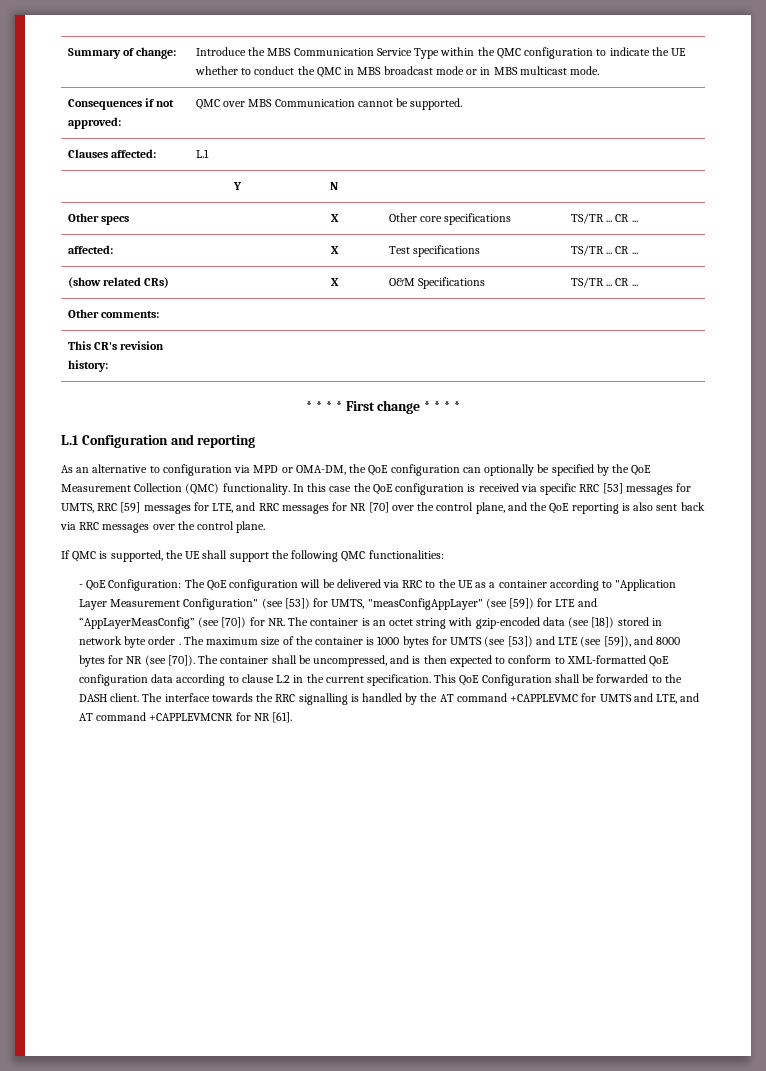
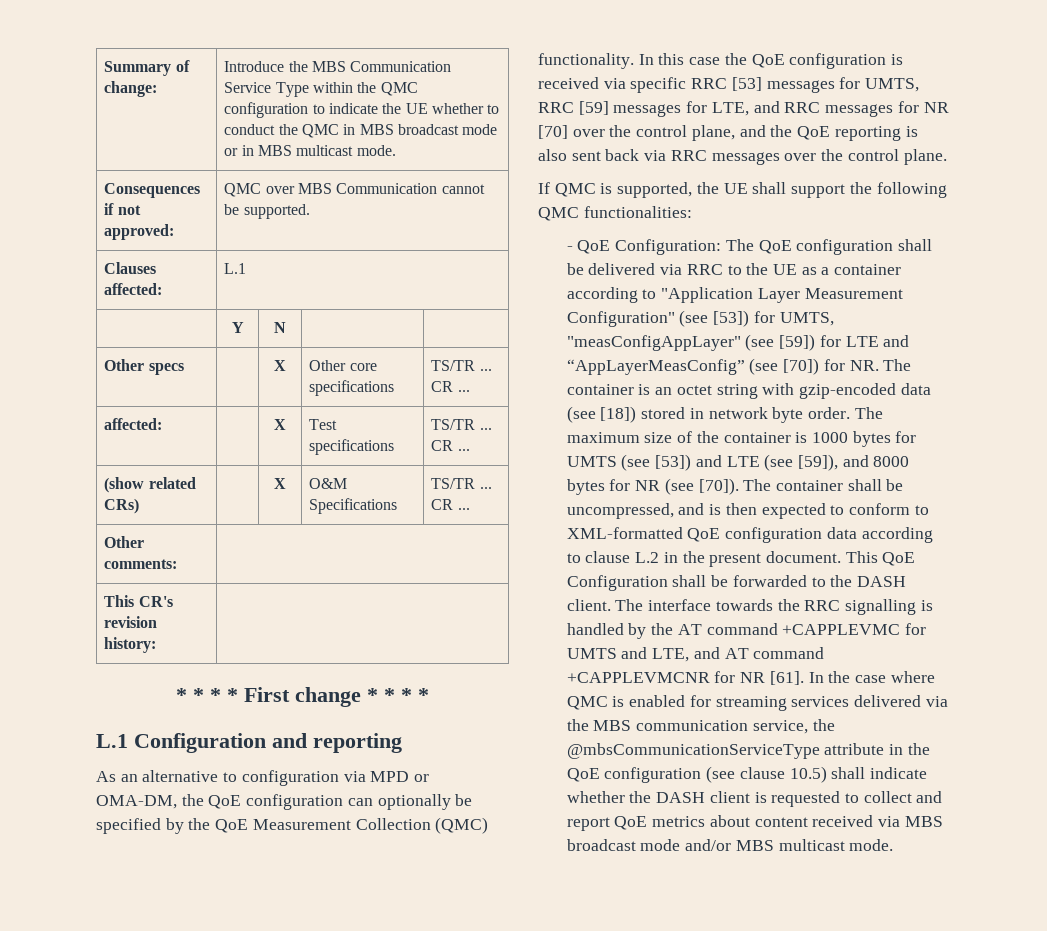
- - QoE Configuration: The QoE configuration will be delivered via RRC to the UE as a container according to "Application Layer Measurement Configuration" (see [53]) for UMTS, "measConfigAppLayer" (see [59]) for LTE and “AppLayerMeasConfig” (see [70]) for NR. The container is an octet string with gzip-encoded data (see [18]) stored in network byte order .
+ - QoE Configuration: The QoE configuration shall be delivered via RRC to the UE as a container according to "Application Layer Measurement Configuration" (see [53]) for UMTS, "measConfigAppLayer" (see [59]) for LTE and “AppLayerMeasConfig” (see [70]) for NR. The container is an octet string with gzip-encoded data (see [18]) stored in network byte order.
- The container shall be uncompressed, and is then expected to conform to XML-formatted QoE configuration data according to clause L.2 in the current specification.
+ The container shall be uncompressed, and is then expected to conform to XML-formatted QoE configuration data according to clause L.2 in the present document.
+ In the case where QMC is enabled for streaming services delivered via the MBS communication service, the @mbsCommunicationServiceType attribute in the QoE configuration (see clause 10.5) shall indicate whether the DASH client is requested to collect and report QoE metrics about content received via MBS broadcast mode and/or MBS multicast mode.

